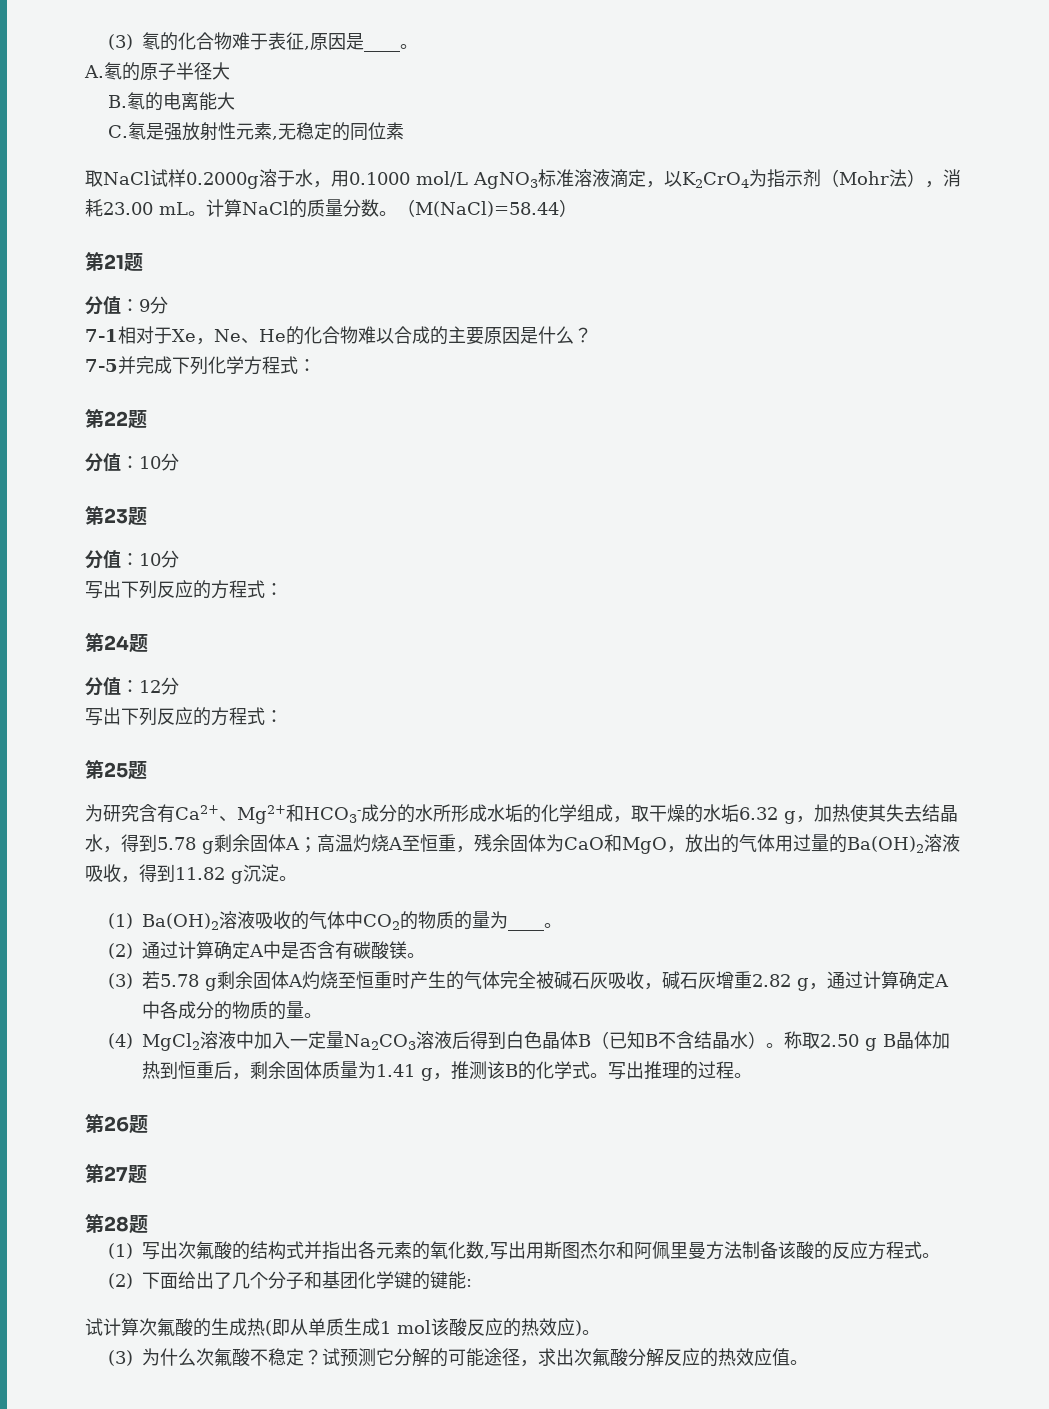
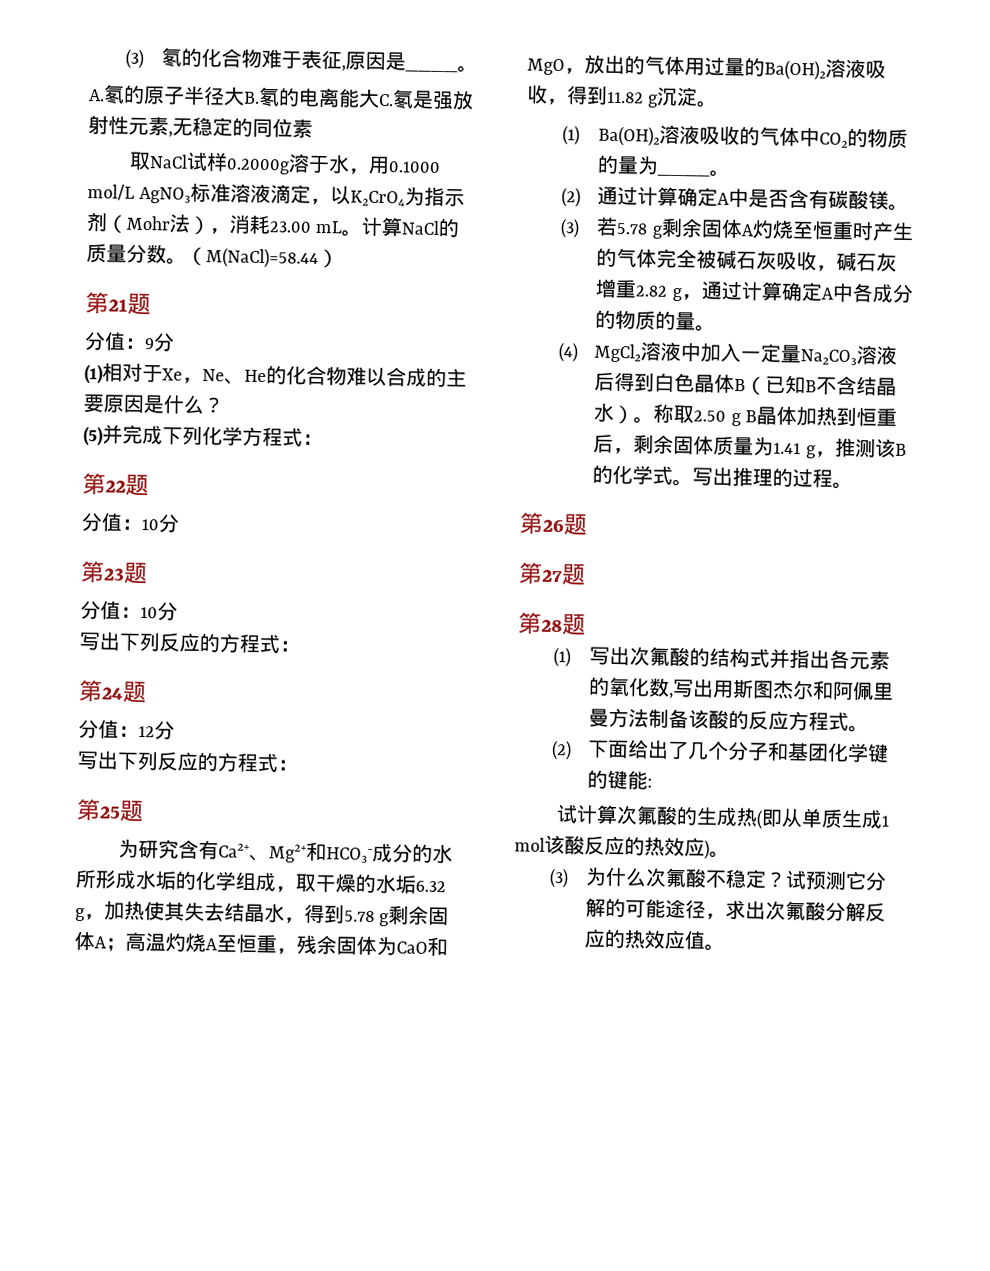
- A.氡的原子半径大
- B.氡的电离能大
- C.氡是强放射性元素,无稳定的同位素
+ A.氡的原子半径大B.氡的电离能大C.氡是强放射性元素,无稳定的同位素
- 7-1相对于Xe，Ne、He的化合物难以合成的主要原因是什么？
+ (1)相对于Xe，Ne、He的化合物难以合成的主要原因是什么？
- 7-5并完成下列化学方程式：
+ (5)并完成下列化学方程式：

